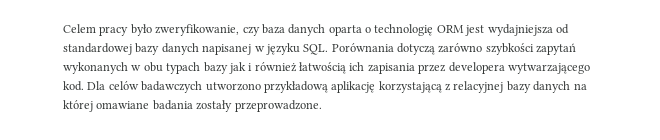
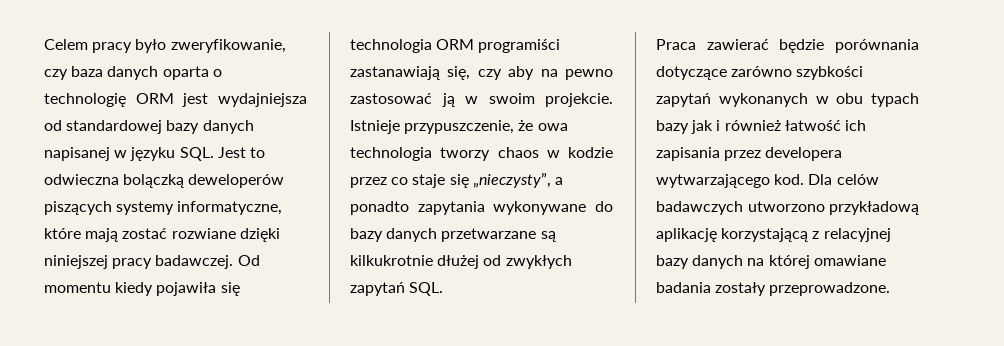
- Celem pracy było zweryfikowanie, czy baza danych oparta o technologię ORM jest wydajniejsza od standardowej bazy danych napisanej w języku SQL. Porównania dotyczą zarówno szybkości zapytań wykonanych w obu typach bazy jak i również łatwością ich zapisania przez developera wytwarzającego kod.
+ Celem pracy było zweryfikowanie, czy baza danych oparta o technologię ORM jest wydajniejsza od standardowej bazy danych napisanej w języku SQL. Jest to odwieczna bolączką deweloperów piszących systemy informatyczne, które mają zostać rozwiane dzięki niniejszej pracy badawczej. Od momentu kiedy pojawiła się technologia ORM programiści zastanawiają się, czy aby na pewno zastosować ją w swoim projekcie. Istnieje przypuszczenie, że owa technologia tworzy chaos w kodzie przez co staje się „nieczysty”, a ponadto zapytania wykonywane do bazy danych przetwarzane są kilkukrotnie dłużej od zwykłych zapytań SQL.
+ Praca zawierać będzie porównania dotyczące zarówno szybkości zapytań wykonanych w obu typach bazy jak i również łatwość ich zapisania przez developera wytwarzającego kod.

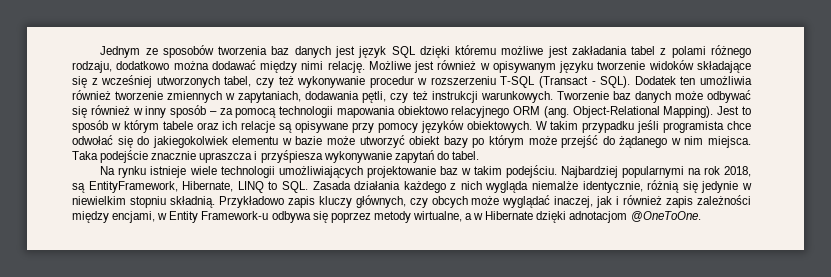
- Celem pracy było zweryfikowanie, czy baza danych oparta o technologię ORM jest wydajniejsza od standardowej bazy danych napisanej w języku SQL. Jest to odwieczna bolączką deweloperów piszących systemy informatyczne, które mają zostać rozwiane dzięki niniejszej pracy badawczej. Od momentu kiedy pojawiła się technologia ORM programiści zastanawiają się, czy aby na pewno zastosować ją w swoim projekcie. Istnieje przypuszczenie, że owa technologia tworzy chaos w kodzie przez co staje się „nieczysty”, a ponadto zapytania wykonywane do bazy danych przetwarzane są kilkukrotnie dłużej od zwykłych zapytań SQL.
- Praca zawierać będzie porównania dotyczące zarówno szybkości zapytań wykonanych w obu typach bazy jak i również łatwość ich zapisania przez developera wytwarzającego kod. Dla celów badawczych utworzono przykładową aplikację korzystającą z relacyjnej bazy danych na której omawiane badania zostały przeprowadzone.
+ Jednym ze sposobów tworzenia baz danych jest język SQL dzięki któremu możliwe jest zakładania tabel z polami różnego rodzaju, dodatkowo można dodawać między nimi relację. Możliwe jest również w opisywanym języku tworzenie widoków składające się z wcześniej utworzonych tabel, czy też wykonywanie procedur w rozszerzeniu T-SQL (Transact - SQL). Dodatek ten umożliwia również tworzenie zmiennych w zapytaniach, dodawania pętli, czy też instrukcji warunkowych. Tworzenie baz danych może odbywać się również w inny sposób – za pomocą technologii mapowania obiektowo relacyjnego ORM (ang. Object-Relational Mapping). Jest to sposób w którym tabele oraz ich relacje są opisywane przy pomocy języków obiektowych. W takim przypadku jeśli programista chce odwołać się do jakiegokolwiek elementu w bazie może utworzyć obiekt bazy po którym może przejść do żądanego w nim miejsca. Taka podejście znacznie upraszcza i przyśpiesza wykonywanie zapytań do tabel.
+ Na rynku istnieje wiele technologii umożliwiających projektowanie baz w takim podejściu. Najbardziej popularnymi na rok 2018, są EntityFramework, Hibernate, LINQ to SQL. Zasada działania każdego z nich wygląda niemalże identycznie, różnią się jedynie w niewielkim stopniu składnią. Przykładowo zapis kluczy głównych, czy obcych może wyglądać inaczej, jak i również zapis zależności między encjami, w Entity Framework-u odbywa się poprzez metody wirtualne, a w Hibernate dzięki adnotacjom @OneToOne.

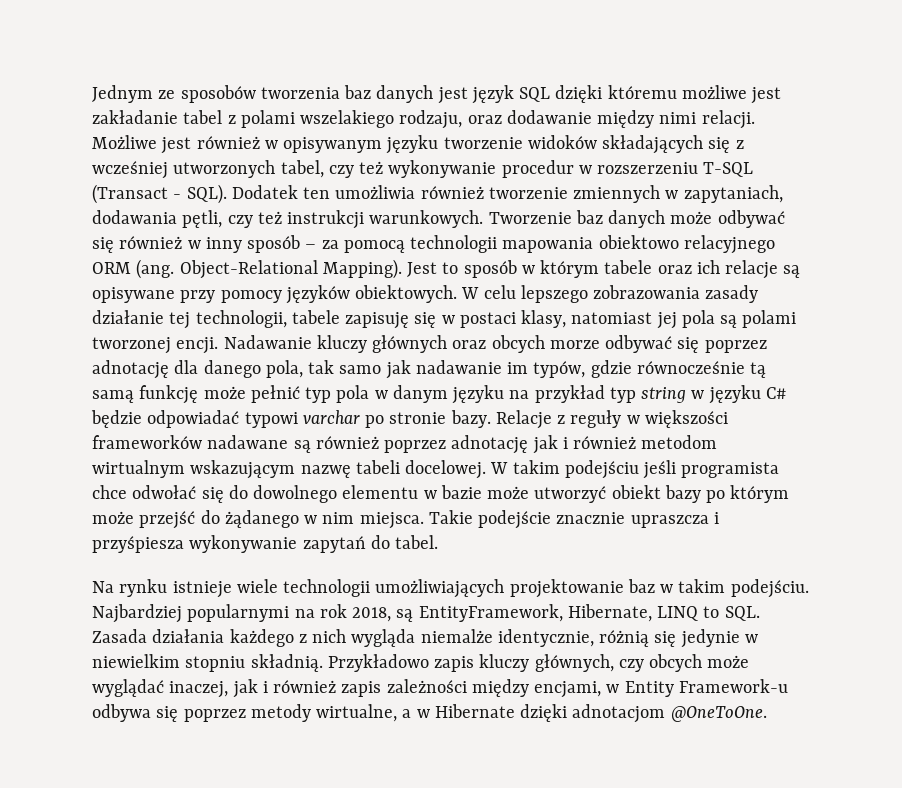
- Jednym ze sposobów tworzenia baz danych jest język SQL dzięki któremu możliwe jest zakładania tabel z polami różnego rodzaju, dodatkowo można dodawać między nimi relację.
+ Jednym ze sposobów tworzenia baz danych jest język SQL dzięki któremu możliwe jest zakładanie tabel z polami wszelakiego rodzaju, oraz dodawanie między nimi relacji.
- Możliwe jest również w opisywanym języku tworzenie widoków składające się z wcześniej utworzonych tabel, czy też wykonywanie procedur w rozszerzeniu T-SQL (Transact - SQL).
+ Możliwe jest również w opisywanym języku tworzenie widoków składających się z wcześniej utworzonych tabel, czy też wykonywanie procedur w rozszerzeniu T-SQL (Transact - SQL).
- W takim przypadku jeśli programista chce odwołać się do jakiegokolwiek elementu w bazie może utworzyć obiekt bazy po którym może przejść do żądanego w nim miejsca.
+ W celu lepszego zobrazowania zasady działanie tej technologii, tabele zapisuję się w postaci klasy, natomiast jej pola są polami tworzonej encji. Nadawanie kluczy głównych oraz obcych morze odbywać się poprzez adnotację dla danego pola, tak samo jak nadawanie im typów, gdzie równocześnie tą samą funkcję może pełnić typ pola w danym języku na przykład typ string w języku C# będzie odpowiadać typowi varchar po stronie bazy. Relacje z reguły w większości frameworków nadawane są również poprzez adnotację jak i również metodom wirtualnym wskazującym nazwę tabeli docelowej. W takim podejściu jeśli programista chce odwołać się do dowolnego elementu w bazie może utworzyć obiekt bazy po którym może przejść do żądanego w nim miejsca.
- Taka podejście znacznie upraszcza i przyśpiesza wykonywanie zapytań do tabel.
+ Takie podejście znacznie upraszcza i przyśpiesza wykonywanie zapytań do tabel.

